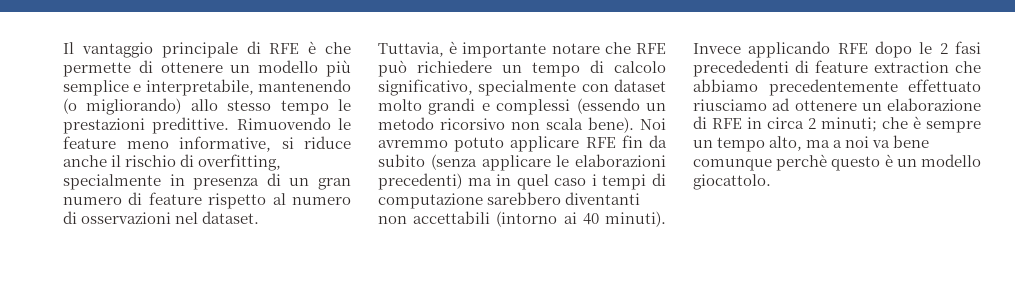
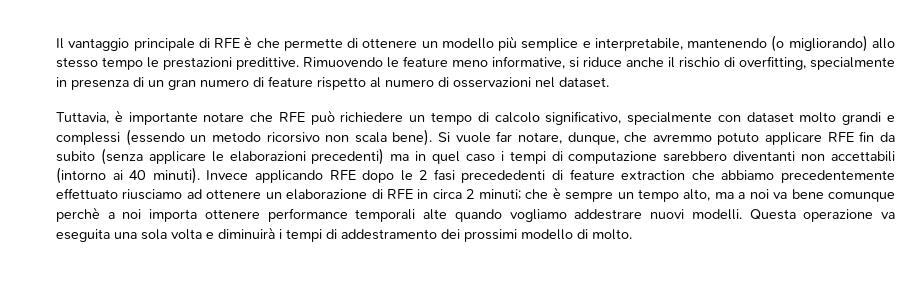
- Noi avremmo potuto applicare RFE fin da subito (senza applicare le elaborazioni precedenti) ma in quel caso i tempi di computazione sarebbero diventanti non accettabili (intorno ai 40 minuti).
+ Si vuole far notare, dunque, che avremmo potuto applicare RFE fin da subito (senza applicare le elaborazioni precedenti) ma in quel caso i tempi di computazione sarebbero diventanti non accettabili (intorno ai 40 minuti).
- Invece applicando RFE dopo le 2 fasi precededenti di feature extraction che abbiamo precedentemente effettuato riusciamo ad ottenere un elaborazione di RFE in circa 2 minuti; che è sempre un tempo alto, ma a noi va bene comunque perchè questo è un modello giocattolo.
+ Invece applicando RFE dopo le 2 fasi precededenti di feature extraction che abbiamo precedentemente effettuato riusciamo ad ottenere un elaborazione di RFE in circa 2 minuti; che è sempre un tempo alto, ma a noi va bene comunque perchè a noi importa ottenere performance temporali alte quando vogliamo addestrare nuovi modelli. Questa operazione va eseguita una sola volta e diminuirà i tempi di addestramento dei prossimi modello di molto.

